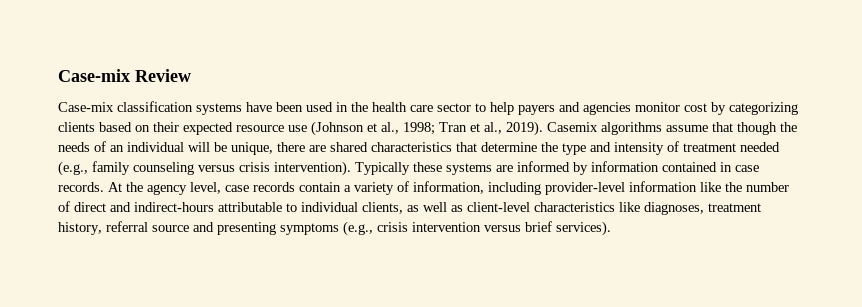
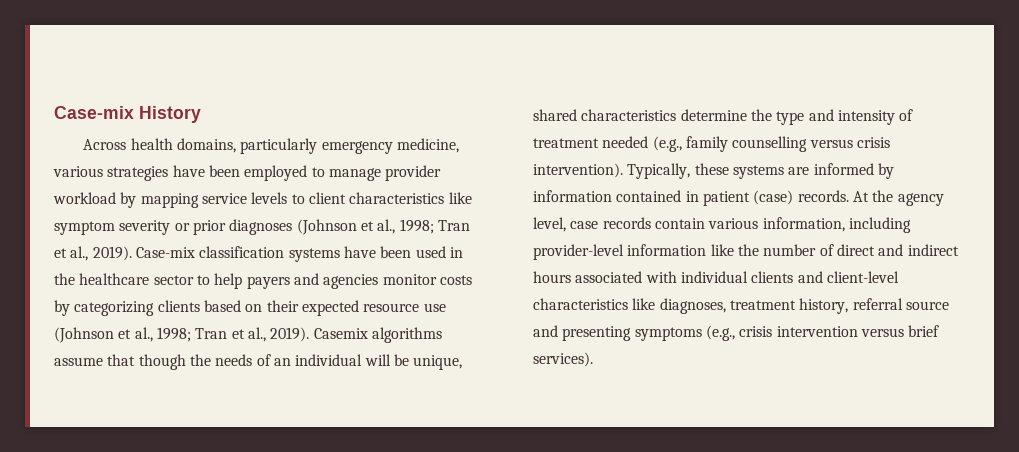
- Case-mix Review
- Case-mix classification systems have been used in the health care sector to help payers and agencies monitor cost by categorizing clients based on their expected resource use (Johnson et al., 1998; Tran et al., 2019).
+ Case-mix History
+ Across health domains, particularly emergency medicine, various strategies have been employed to manage provider workload by mapping service levels to client characteristics like symptom severity or prior diagnoses (Johnson et al., 1998; Tran et al., 2019). Case-mix classification systems have been used in the healthcare sector to help payers and agencies monitor costs by categorizing clients based on their expected resource use (Johnson et al., 1998; Tran et al., 2019).
- Casemix algorithms assume that though the needs of an individual will be unique, there are shared characteristics that determine the type and intensity of treatment needed (e.g., family counseling versus crisis intervention).
+ Casemix algorithms assume that though the needs of an individual will be unique, shared characteristics determine the type and intensity of treatment needed (e.g., family counselling versus crisis intervention).
- Typically these systems are informed by information contained in case records.
+ Typically, these systems are informed by information contained in patient (case) records.
- At the agency level, case records contain a variety of information, including provider-level information like the number of direct and indirect-hours attributable to individual clients, as well as client-level characteristics like diagnoses, treatment history, referral source and presenting symptoms (e.g., crisis intervention versus brief services).
+ At the agency level, case records contain various information, including provider-level information like the number of direct and indirect hours associated with individual clients and client-level characteristics like diagnoses, treatment history, referral source and presenting symptoms (e.g., crisis intervention versus brief services).

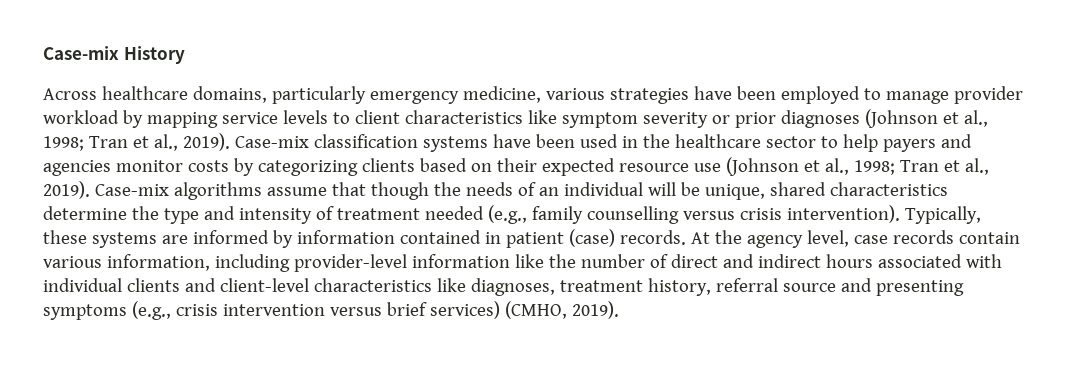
- Across health domains, particularly emergency medicine, various strategies have been employed to manage provider workload by mapping service levels to client characteristics like symptom severity or prior diagnoses (Johnson et al., 1998; Tran et al., 2019).
+ Across healthcare domains, particularly emergency medicine, various strategies have been employed to manage provider workload by mapping service levels to client characteristics like symptom severity or prior diagnoses (Johnson et al., 1998; Tran et al., 2019).
- Casemix algorithms assume that though the needs of an individual will be unique, shared characteristics determine the type and intensity of treatment needed (e.g., family counselling versus crisis intervention).
+ Case-mix algorithms assume that though the needs of an individual will be unique, shared characteristics determine the type and intensity of treatment needed (e.g., family counselling versus crisis intervention).
- At the agency level, case records contain various information, including provider-level information like the number of direct and indirect hours associated with individual clients and client-level characteristics like diagnoses, treatment history, referral source and presenting symptoms (e.g., crisis intervention versus brief services).
+ At the agency level, case records contain various information, including provider-level information like the number of direct and indirect hours associated with individual clients and client-level characteristics like diagnoses, treatment history, referral source and presenting symptoms (e.g., crisis intervention versus brief services) (CMHO, 2019).

